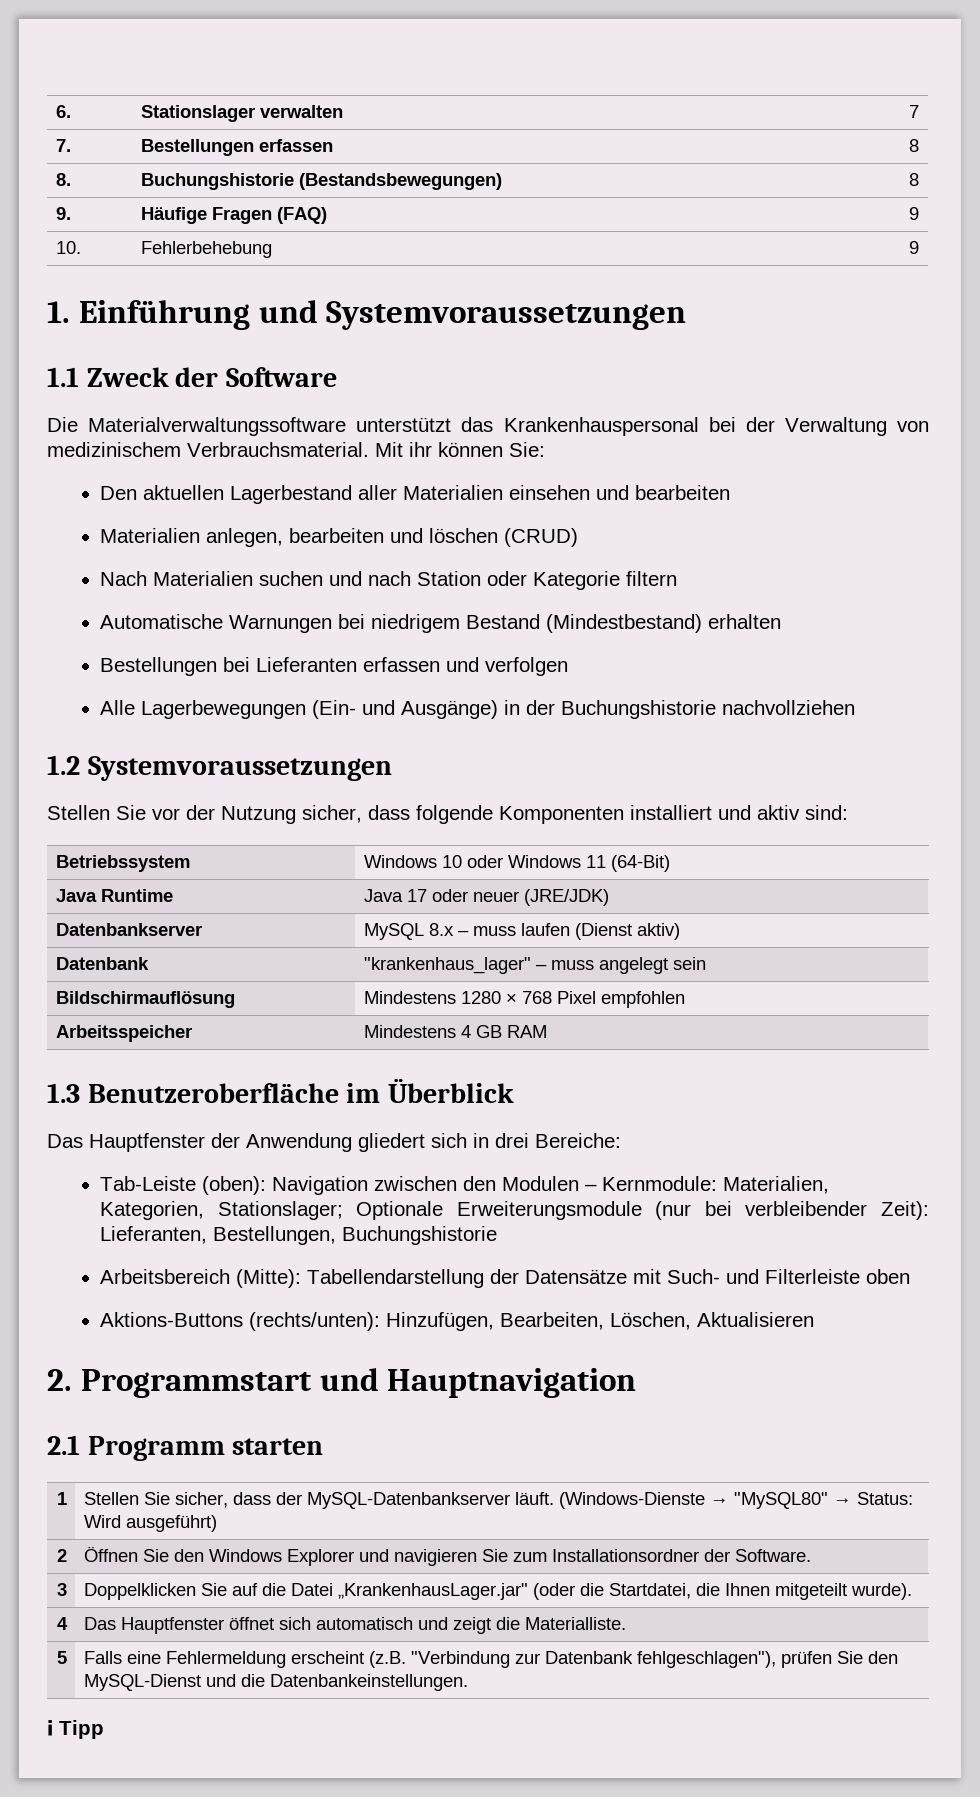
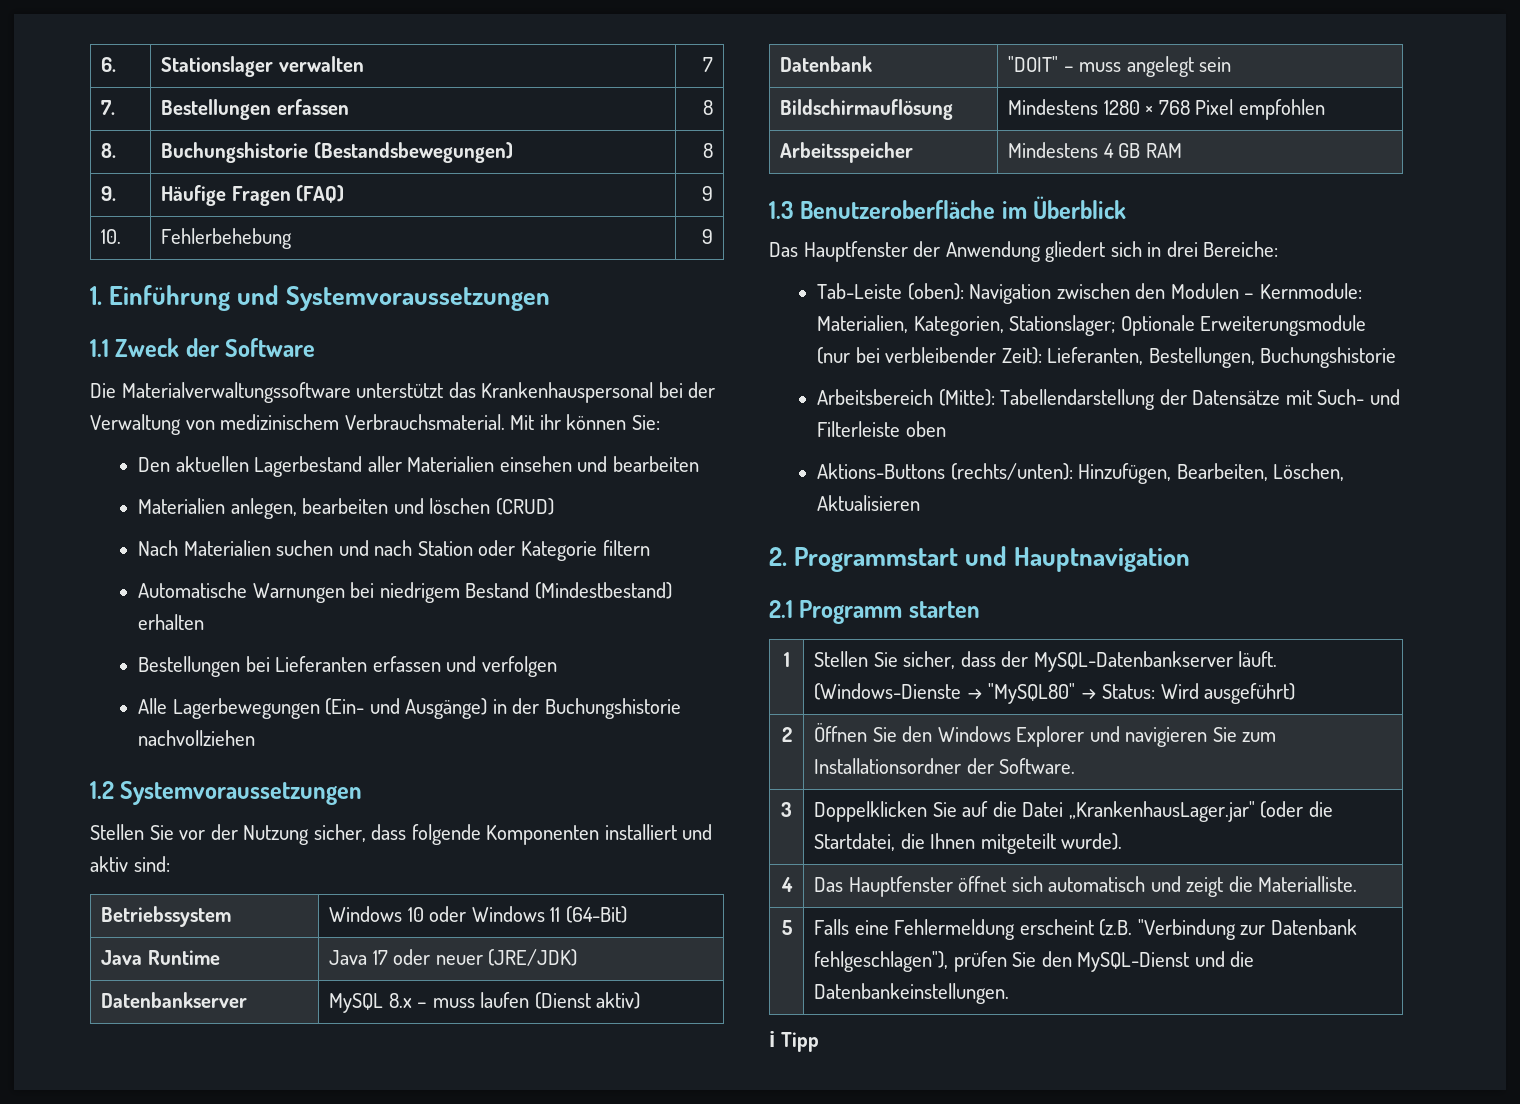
- Datenbank | "krankenhaus_lager" – muss angelegt sein
+ Datenbank | "DOIT" – muss angelegt sein

